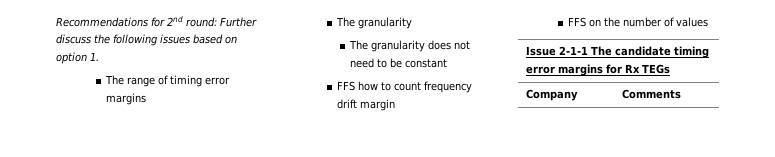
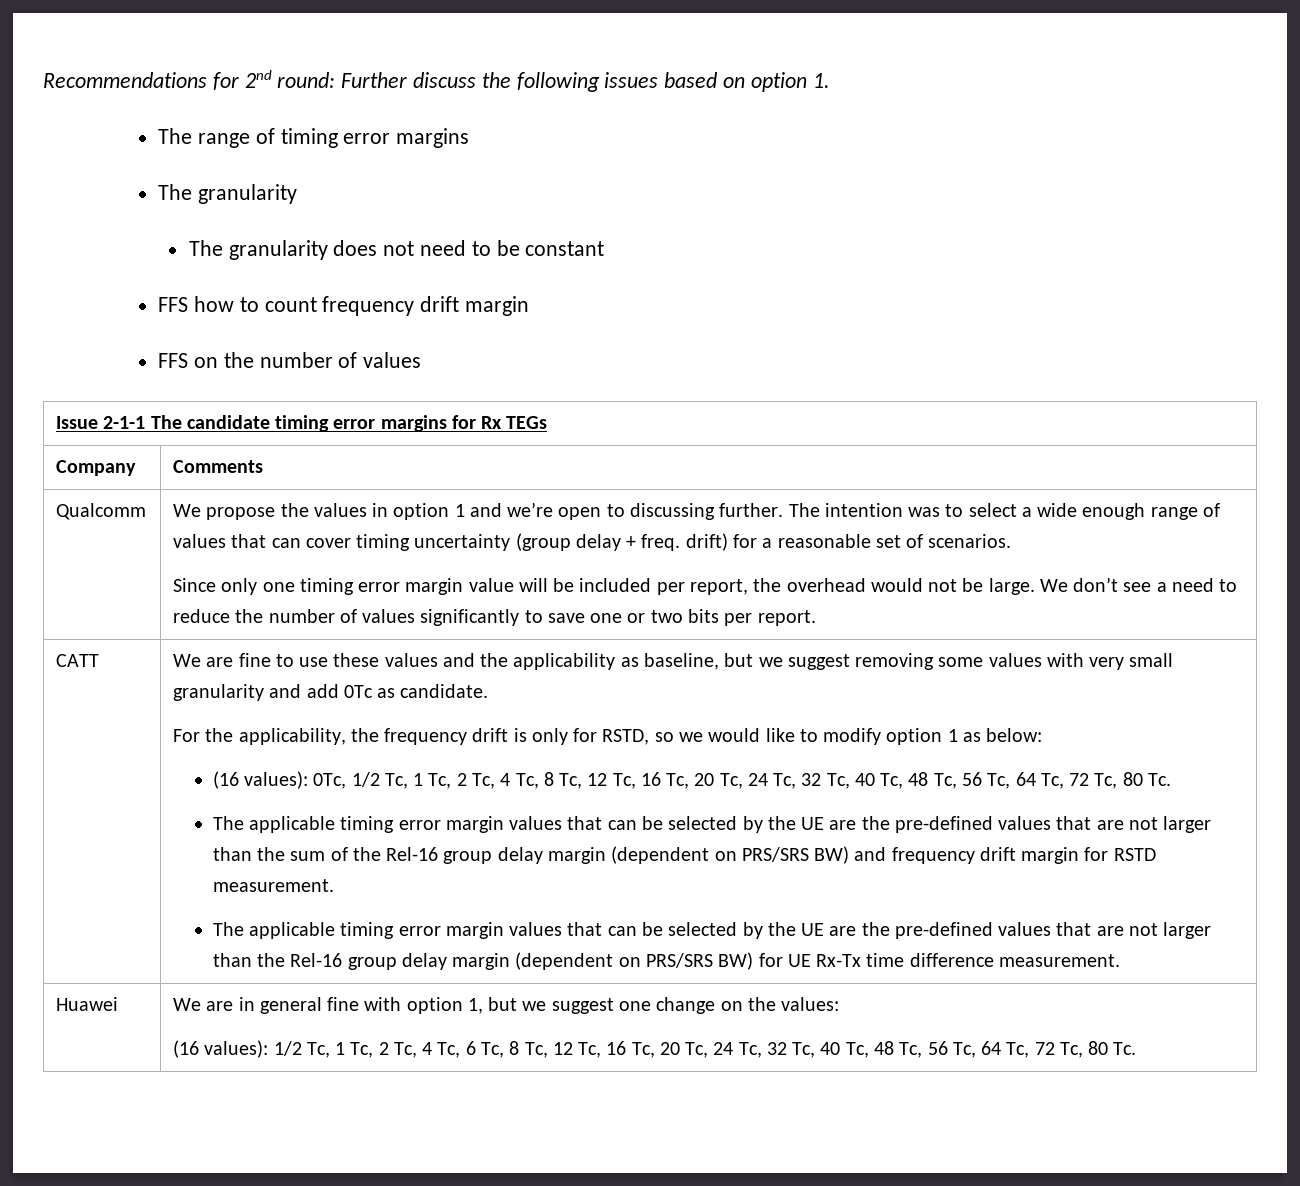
+ Qualcomm | We propose the values in option 1 and we’re open to discussing further. The intention was to select a wide enough range of values that can cover timing uncertainty (group delay + freq. drift) for a reasonable set of scenarios.
+ Since only one timing error margin value will be included per report, the overhead would not be large. We don’t see a need to reduce the number of values significantly to save one or two bits per report.
+ CATT | We are fine to use these values and the applicability as baseline, but we suggest removing some values with very small granularity and add 0Tc as candidate.
+ For the applicability, the frequency drift is only for RSTD, so we would like to modify option 1 as below:
+ (16 values): 0Tc, 1/2 Tc, 1 Tc, 2 Tc, 4 Tc, 8 Tc, 12 Tc, 16 Tc, 20 Tc, 24 Tc, 32 Tc, 40 Tc, 48 Tc, 56 Tc, 64 Tc, 72 Tc, 80 Tc.
+ The applicable timing error margin values that can be selected by the UE are the pre-defined values that are not larger than the sum of the Rel-16 group delay margin (dependent on PRS/SRS BW) and frequency drift margin for RSTD measurement.
+ The applicable timing error margin values that can be selected by the UE are the pre-defined values that are not larger than the Rel-16 group delay margin (dependent on PRS/SRS BW) for UE Rx-Tx time difference measurement.
+ Huawei | We are in general fine with option 1, but we suggest one change on the values:
+ (16 values): 1/2 Tc, 1 Tc, 2 Tc, 4 Tc, 6 Tc, 8 Tc, 12 Tc, 16 Tc, 20 Tc, 24 Tc, 32 Tc, 40 Tc, 48 Tc, 56 Tc, 64 Tc, 72 Tc, 80 Tc.

